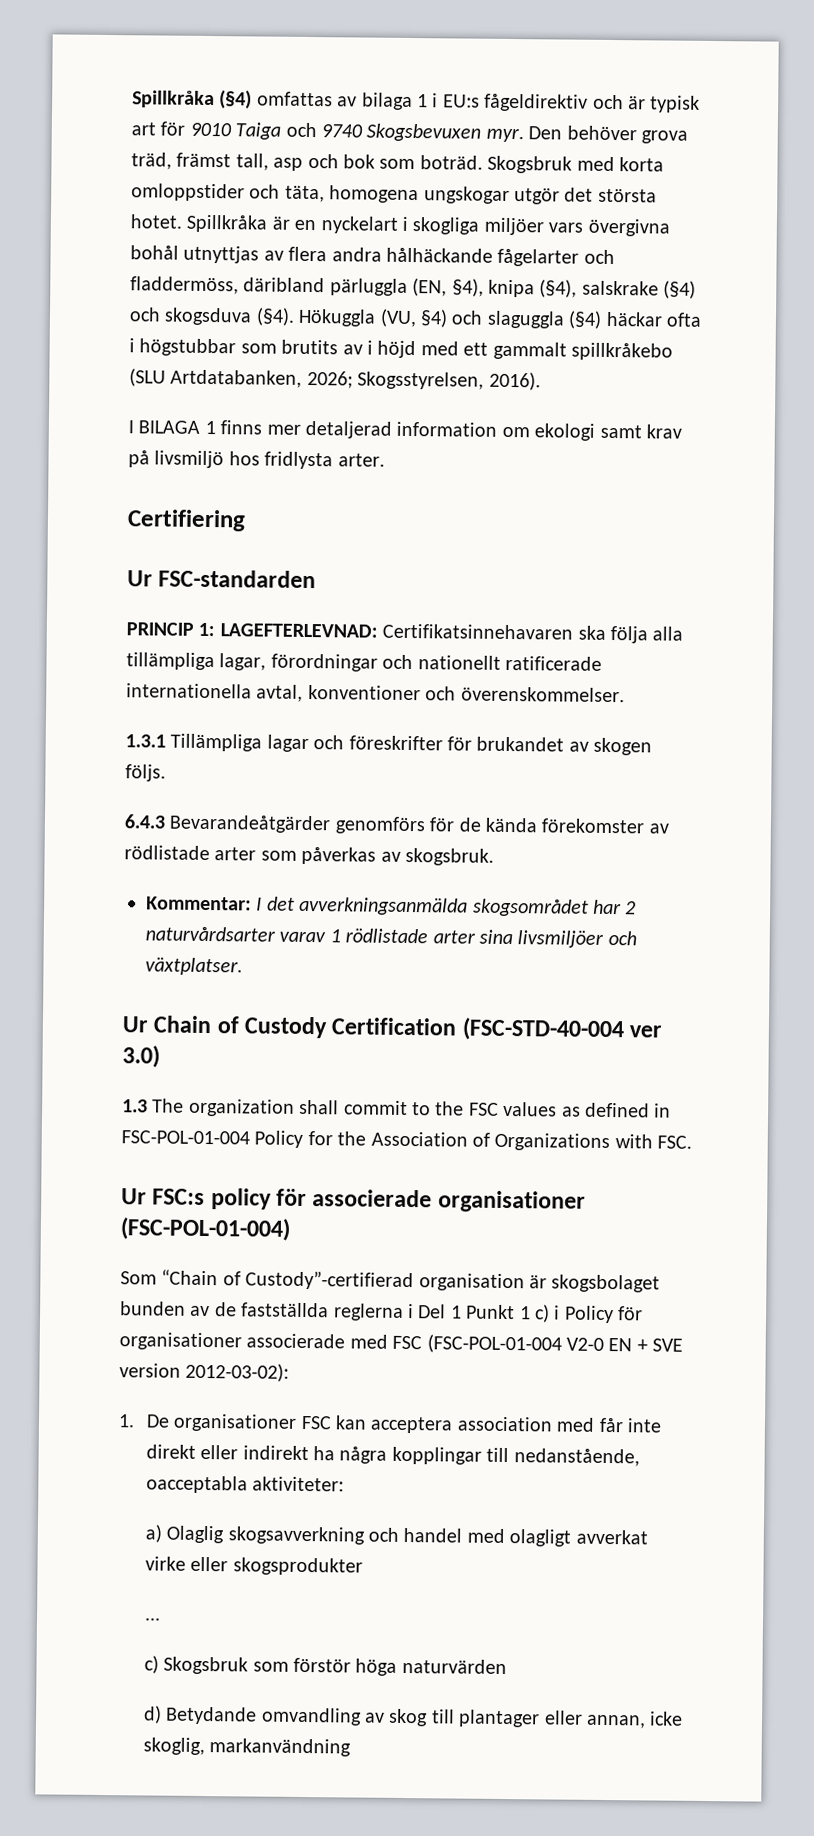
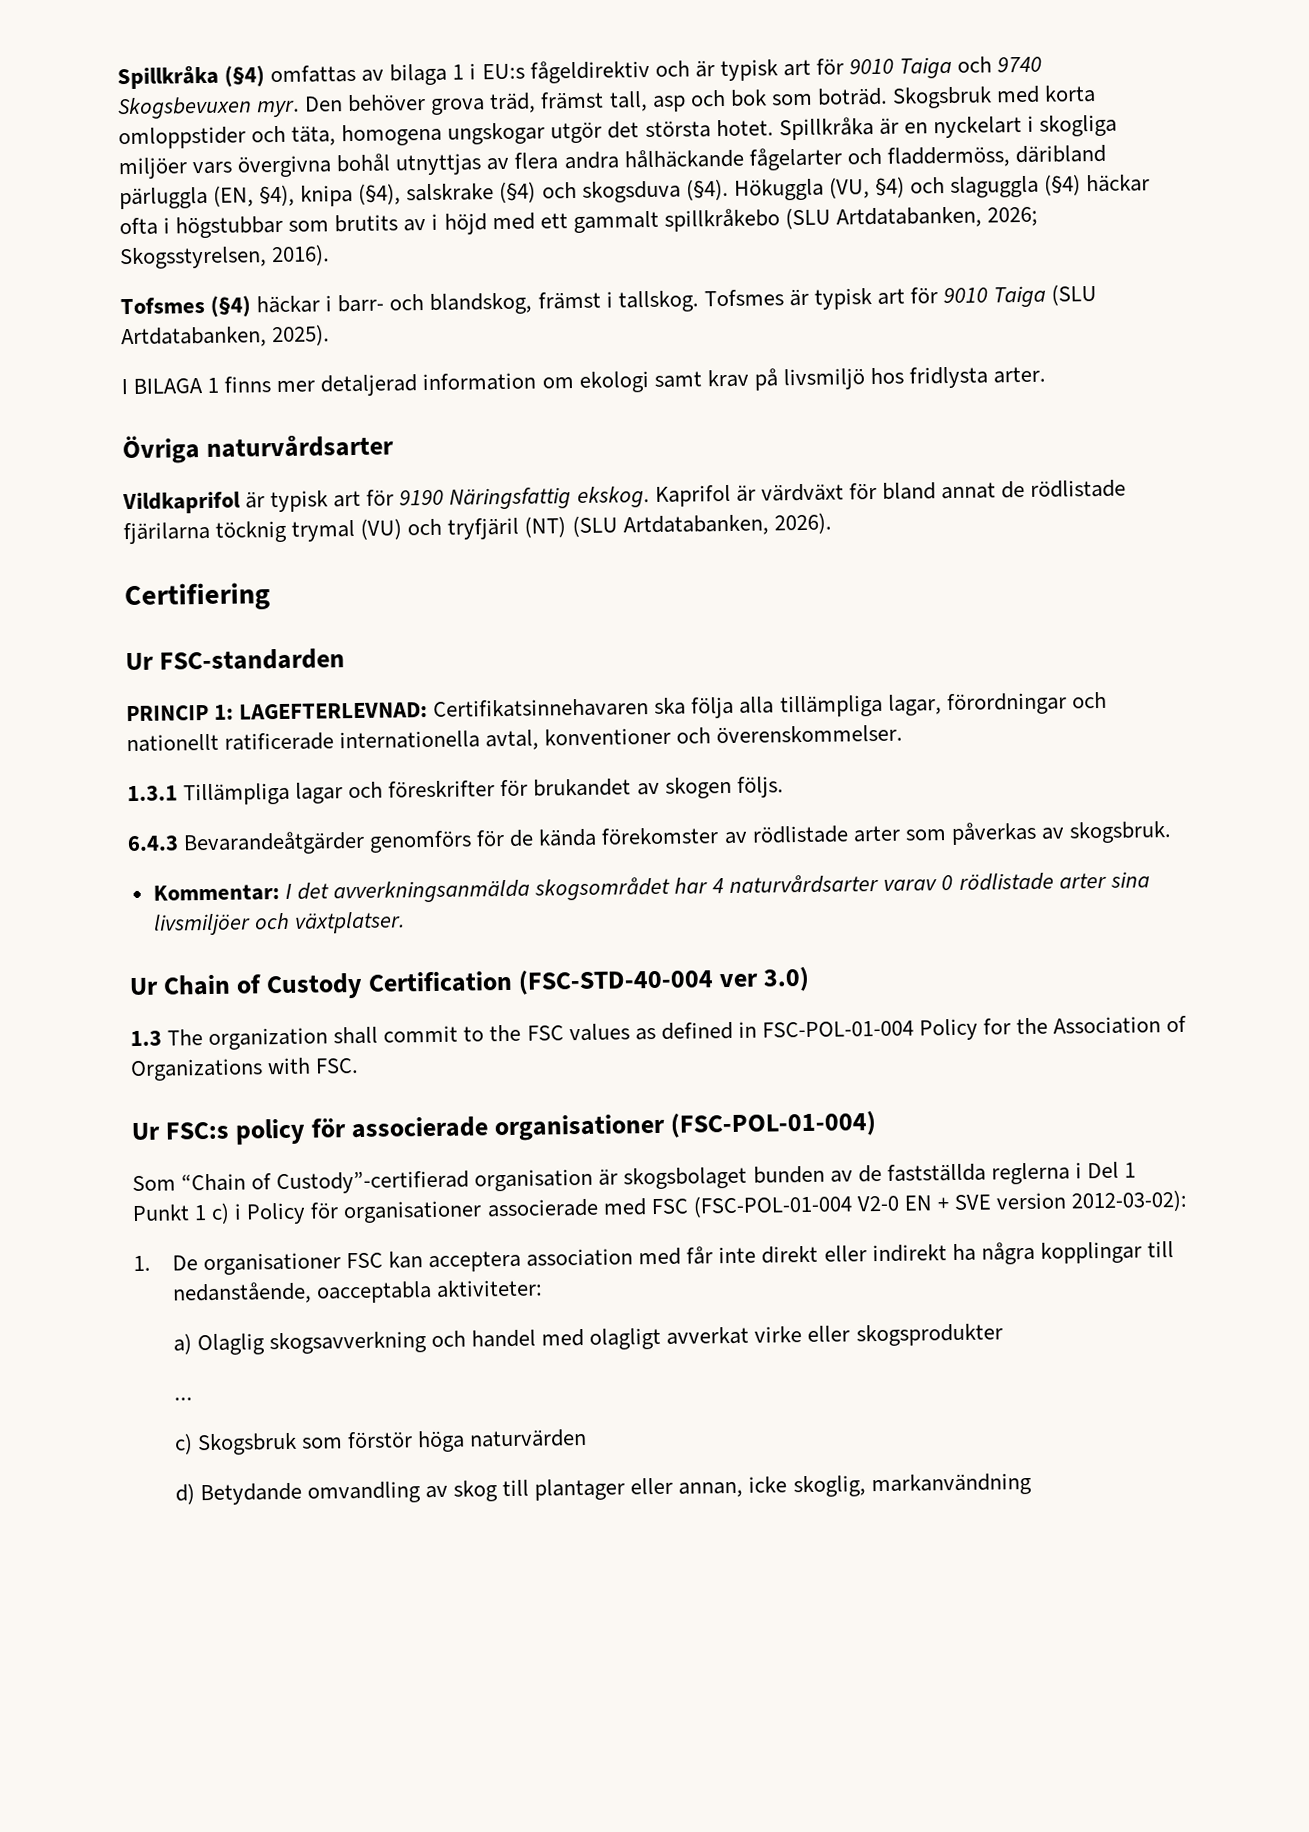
+ Tofsmes (§4) häckar i barr- och blandskog, främst i tallskog. Tofsmes är typisk art för 9010 Taiga (SLU Artdatabanken, 2025).
+ Övriga naturvårdsarter
+ Vildkaprifol är typisk art för 9190 Näringsfattig ekskog. Kaprifol är värdväxt för bland annat de rödlistade fjärilarna töcknig trymal (VU) och tryfjäril (NT) (SLU Artdatabanken, 2026).
- Kommentar: I det avverkningsanmälda skogsområdet har 2 naturvårdsarter varav 1 rödlistade arter sina livsmiljöer och växtplatser.
+ Kommentar: I det avverkningsanmälda skogsområdet har 4 naturvårdsarter varav 0 rödlistade arter sina livsmiljöer och växtplatser.

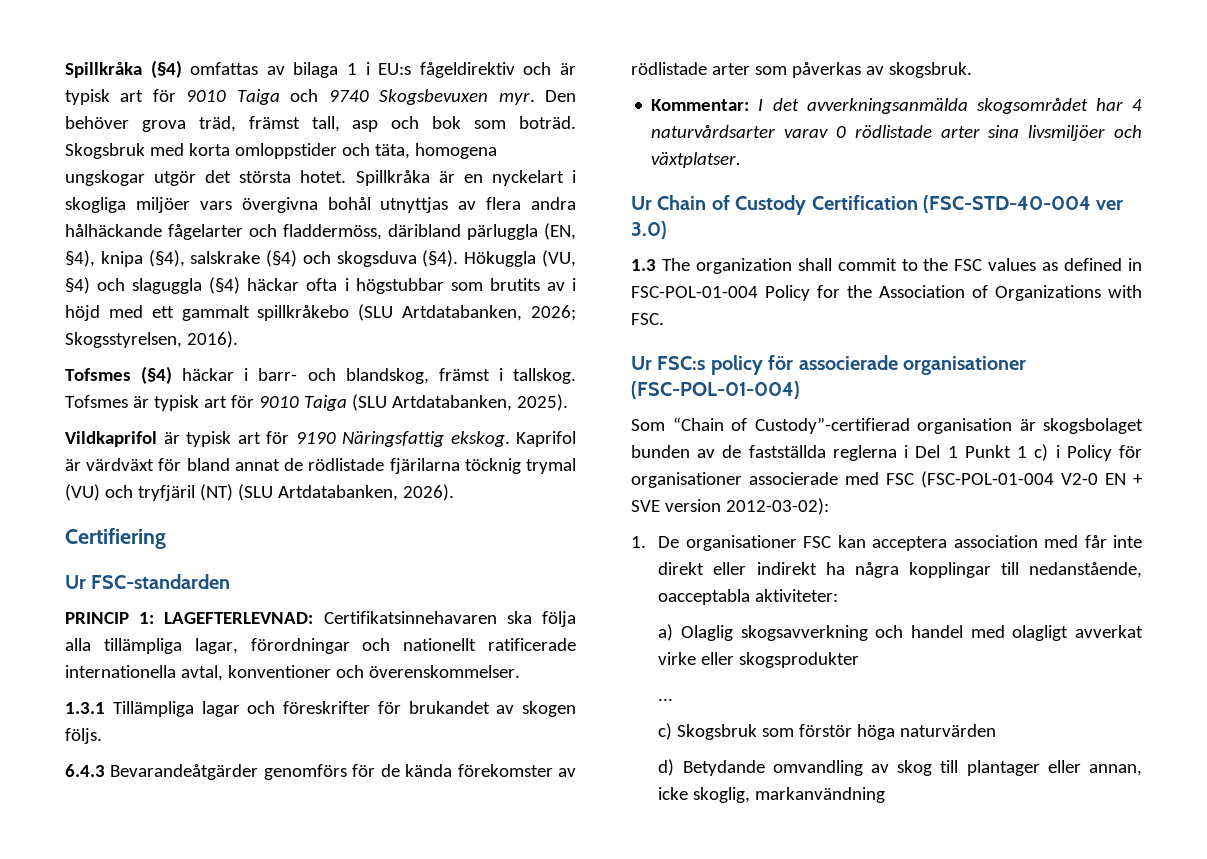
- I BILAGA 1 finns mer detaljerad information om ekologi samt krav på livsmiljö hos fridlysta arter.
- Övriga naturvårdsarter

